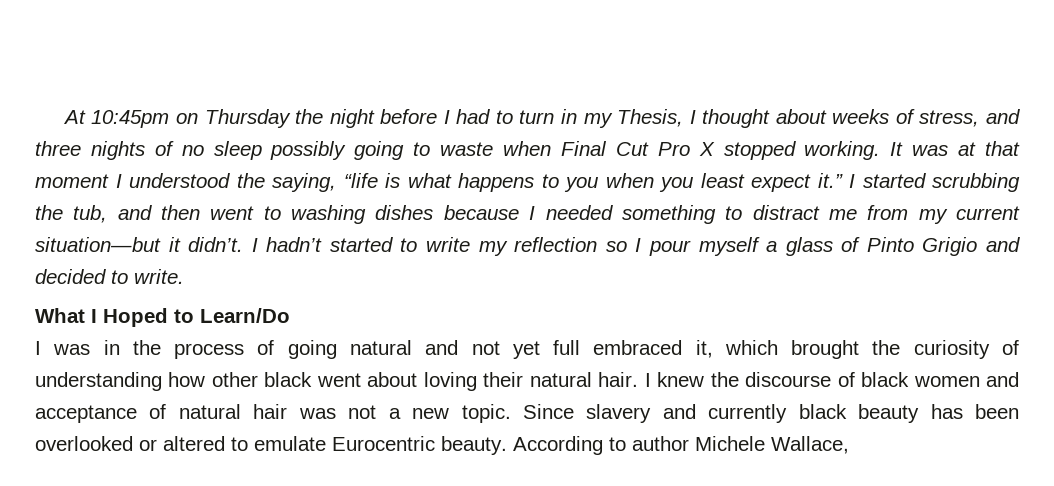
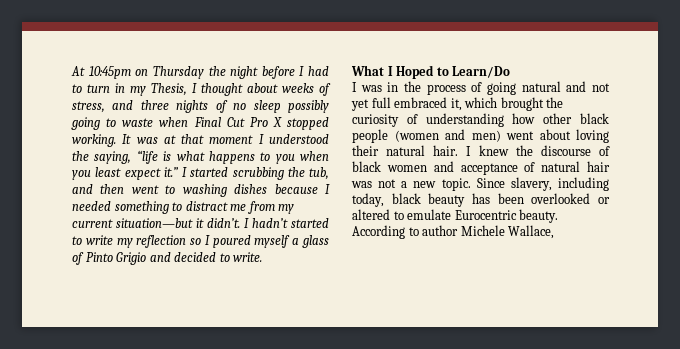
- I hadn’t started to write my reflection so I pour myself a glass of Pinto Grigio and decided to write.
+ I hadn’t started to write my reflection so I poured myself a glass of Pinto Grigio and decided to write.
- I was in the process of going natural and not yet full embraced it, which brought the curiosity of understanding how other black went about loving their natural hair.
+ I was in the process of going natural and not yet full embraced it, which brought the curiosity of understanding how other black people (women and men) went about loving their natural hair.
- Since slavery and currently black beauty has been overlooked or altered to emulate Eurocentric beauty.
+ Since slavery, including today, black beauty has been overlooked or altered to emulate Eurocentric beauty.

